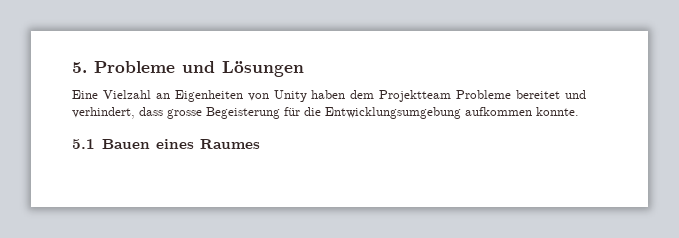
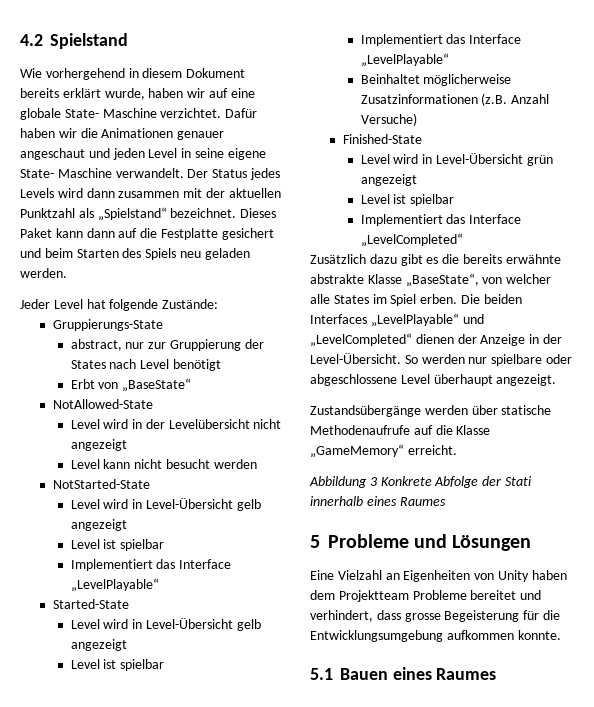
- 5. Probleme und Lösungen
+ 4.2 Spielstand
+ Wie vorhergehend in diesem Dokument bereits erklärt wurde, haben wir auf eine globale State- Maschine verzichtet. Dafür haben wir die Animationen genauer angeschaut und jeden Level in seine eigene State- Maschine verwandelt. Der Status jedes Levels wird dann zusammen mit der aktuellen Punktzahl als „Spielstand“ bezeichnet. Dieses Paket kann dann auf die Festplatte gesichert und beim Starten des Spiels neu geladen werden.
+ Jeder Level hat folgende Zustände:
+ Gruppierungs-State
+ abstract, nur zur Gruppierung der States nach Level benötigt
+ Erbt von „BaseState“
+ NotAllowed-State
+ Level wird in der Levelübersicht nicht angezeigt
+ Level kann nicht besucht werden
+ NotStarted-State
+ Level wird in Level-Übersicht gelb angezeigt
+ Level ist spielbar
+ Implementiert das Interface „LevelPlayable“
+ Started-State
+ Level wird in Level-Übersicht gelb angezeigt
+ Level ist spielbar
+ Implementiert das Interface „LevelPlayable“
+ Beinhaltet möglicherweise Zusatzinformationen (z.B. Anzahl Versuche)
+ Finished-State
+ Level wird in Level-Übersicht grün angezeigt
+ Level ist spielbar
+ Implementiert das Interface „LevelCompleted“
+ Zusätzlich dazu gibt es die bereits erwähnte abstrakte Klasse „BaseState“, von welcher alle States im Spiel erben. Die beiden Interfaces „LevelPlayable“ und „LevelCompleted“ dienen der Anzeige in der Level-Übersicht. So werden nur spielbare oder abgeschlossene Level überhaupt angezeigt.
+ Zustandsübergänge werden über statische Methodenaufrufe auf die Klasse „GameMemory“ erreicht.
+ Abbildung 3 Konkrete Abfolge der Stati innerhalb eines Raumes
+ 5 Probleme und Lösungen

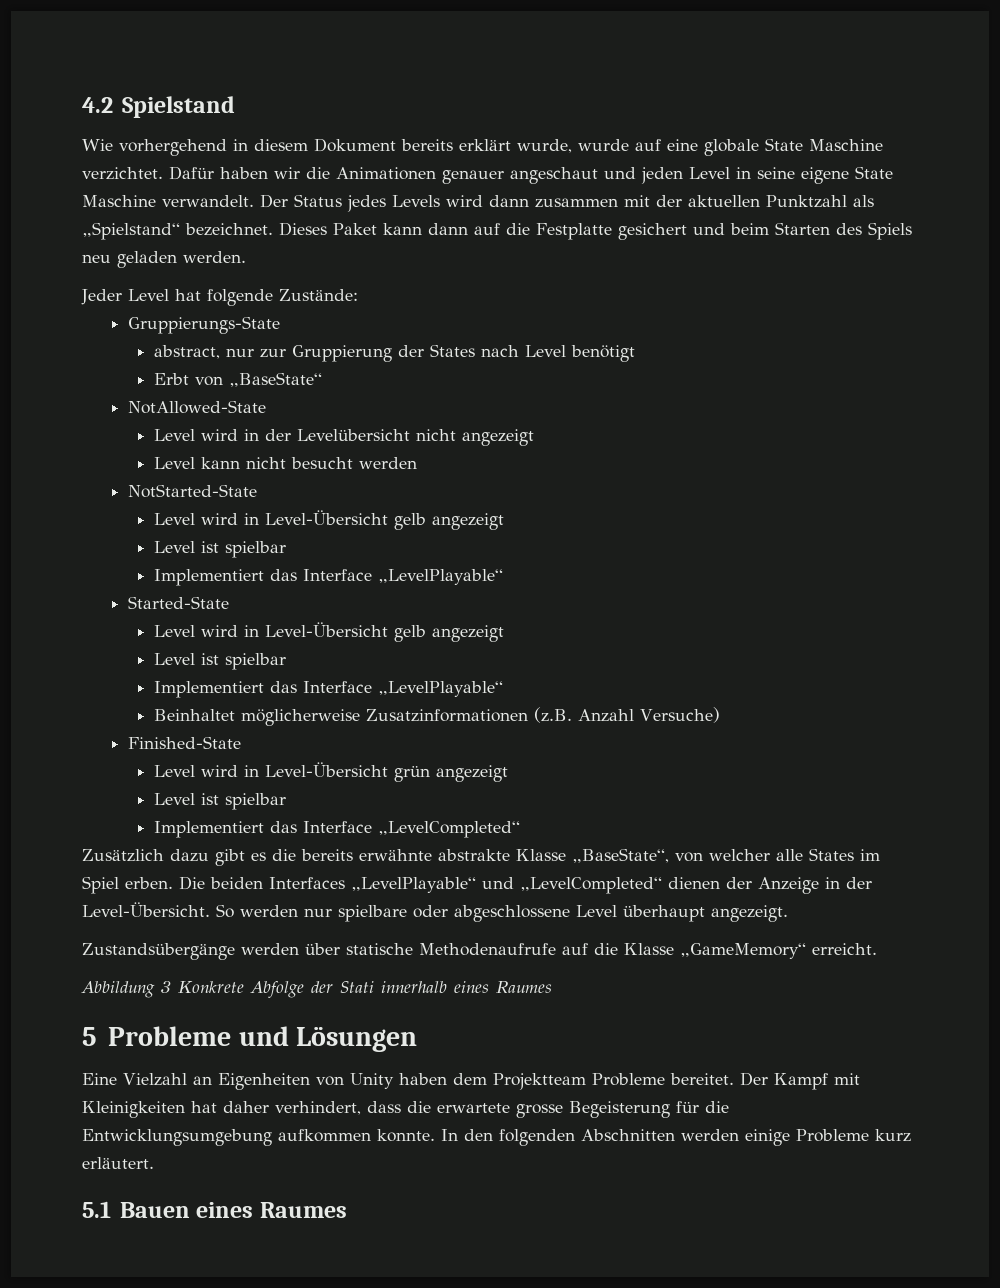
- Wie vorhergehend in diesem Dokument bereits erklärt wurde, haben wir auf eine globale State- Maschine verzichtet.
+ Wie vorhergehend in diesem Dokument bereits erklärt wurde, wurde auf eine globale State Maschine verzichtet.
- Dafür haben wir die Animationen genauer angeschaut und jeden Level in seine eigene State- Maschine verwandelt.
+ Dafür haben wir die Animationen genauer angeschaut und jeden Level in seine eigene State Maschine verwandelt.
- Eine Vielzahl an Eigenheiten von Unity haben dem Projektteam Probleme bereitet und verhindert, dass grosse Begeisterung für die Entwicklungsumgebung aufkommen konnte.
+ Eine Vielzahl an Eigenheiten von Unity haben dem Projektteam Probleme bereitet. Der Kampf mit Kleinigkeiten hat daher verhindert, dass die erwartete grosse Begeisterung für die Entwicklungsumgebung aufkommen konnte. In den folgenden Abschnitten werden einige Probleme kurz erläutert.

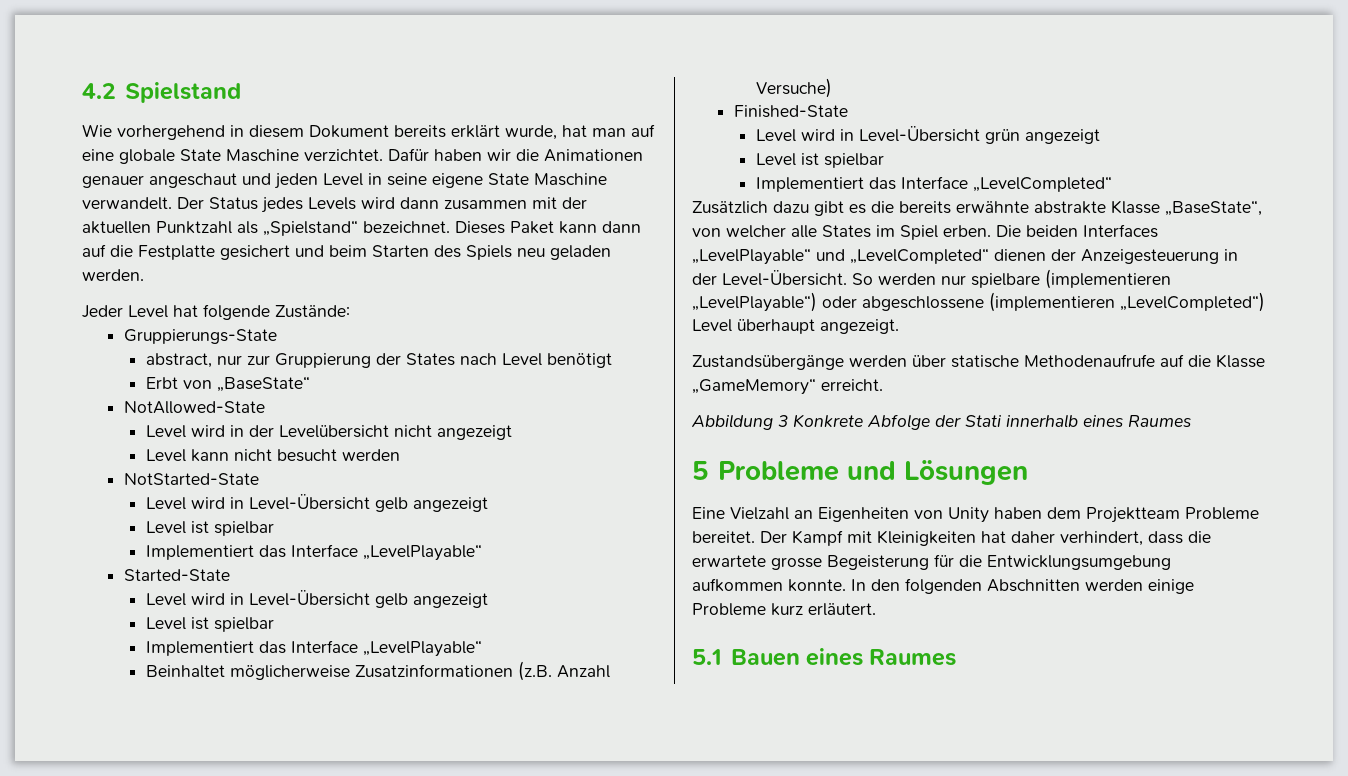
- Wie vorhergehend in diesem Dokument bereits erklärt wurde, wurde auf eine globale State Maschine verzichtet.
+ Wie vorhergehend in diesem Dokument bereits erklärt wurde, hat man auf eine globale State Maschine verzichtet.
- Die beiden Interfaces „LevelPlayable“ und „LevelCompleted“ dienen der Anzeige in der Level-Übersicht.
+ Die beiden Interfaces „LevelPlayable“ und „LevelCompleted“ dienen der Anzeigesteuerung in der Level-Übersicht.
- So werden nur spielbare oder abgeschlossene Level überhaupt angezeigt.
+ So werden nur spielbare (implementieren „LevelPlayable“) oder abgeschlossene (implementieren „LevelCompleted“) Level überhaupt angezeigt.

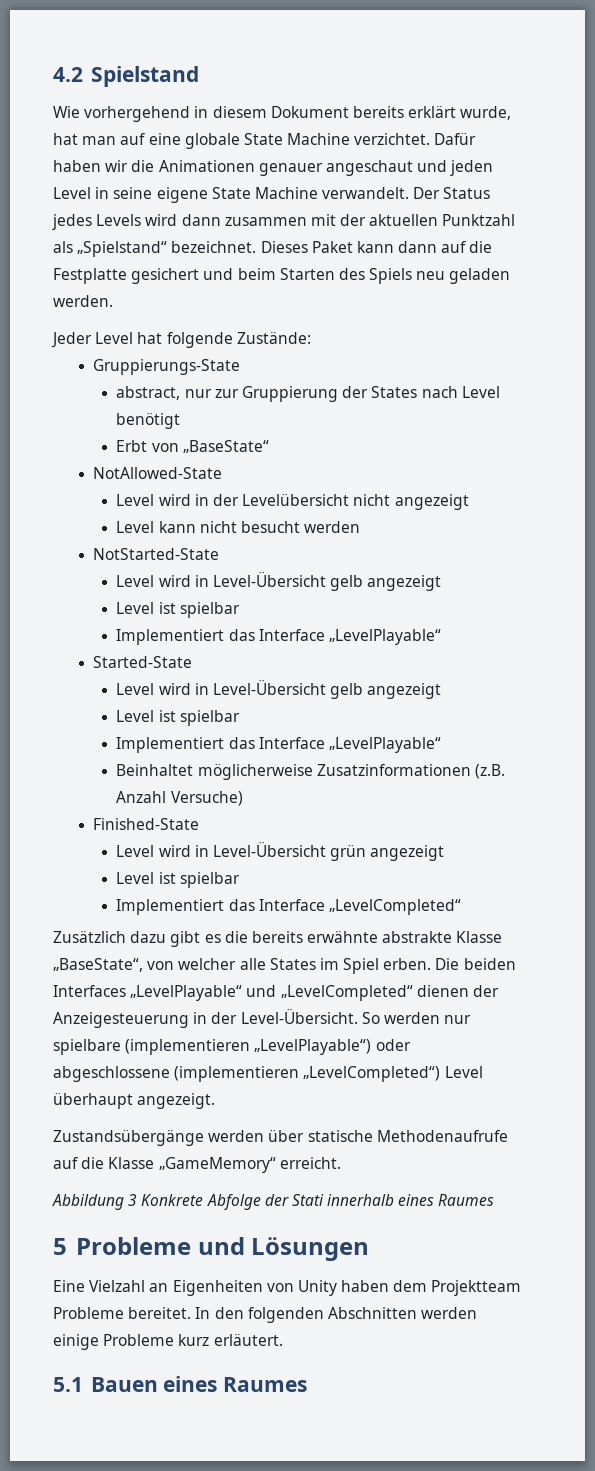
- Wie vorhergehend in diesem Dokument bereits erklärt wurde, hat man auf eine globale State Maschine verzichtet.
+ Wie vorhergehend in diesem Dokument bereits erklärt wurde, hat man auf eine globale State Machine verzichtet.
- Dafür haben wir die Animationen genauer angeschaut und jeden Level in seine eigene State Maschine verwandelt.
+ Dafür haben wir die Animationen genauer angeschaut und jeden Level in seine eigene State Machine verwandelt.
- Der Kampf mit Kleinigkeiten hat daher verhindert, dass die erwartete grosse Begeisterung für die Entwicklungsumgebung aufkommen konnte.

